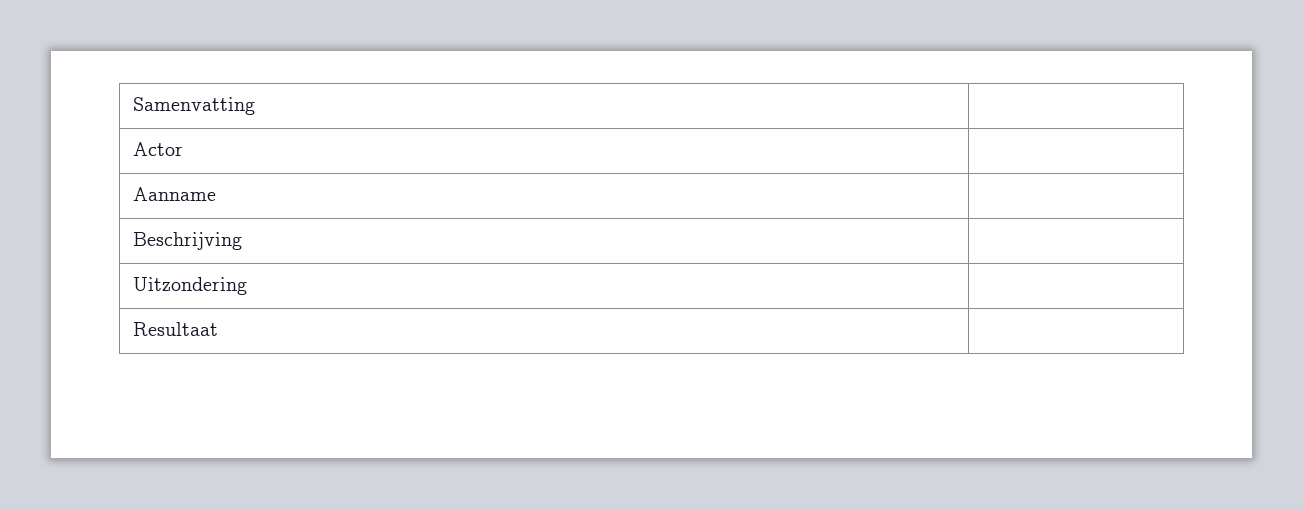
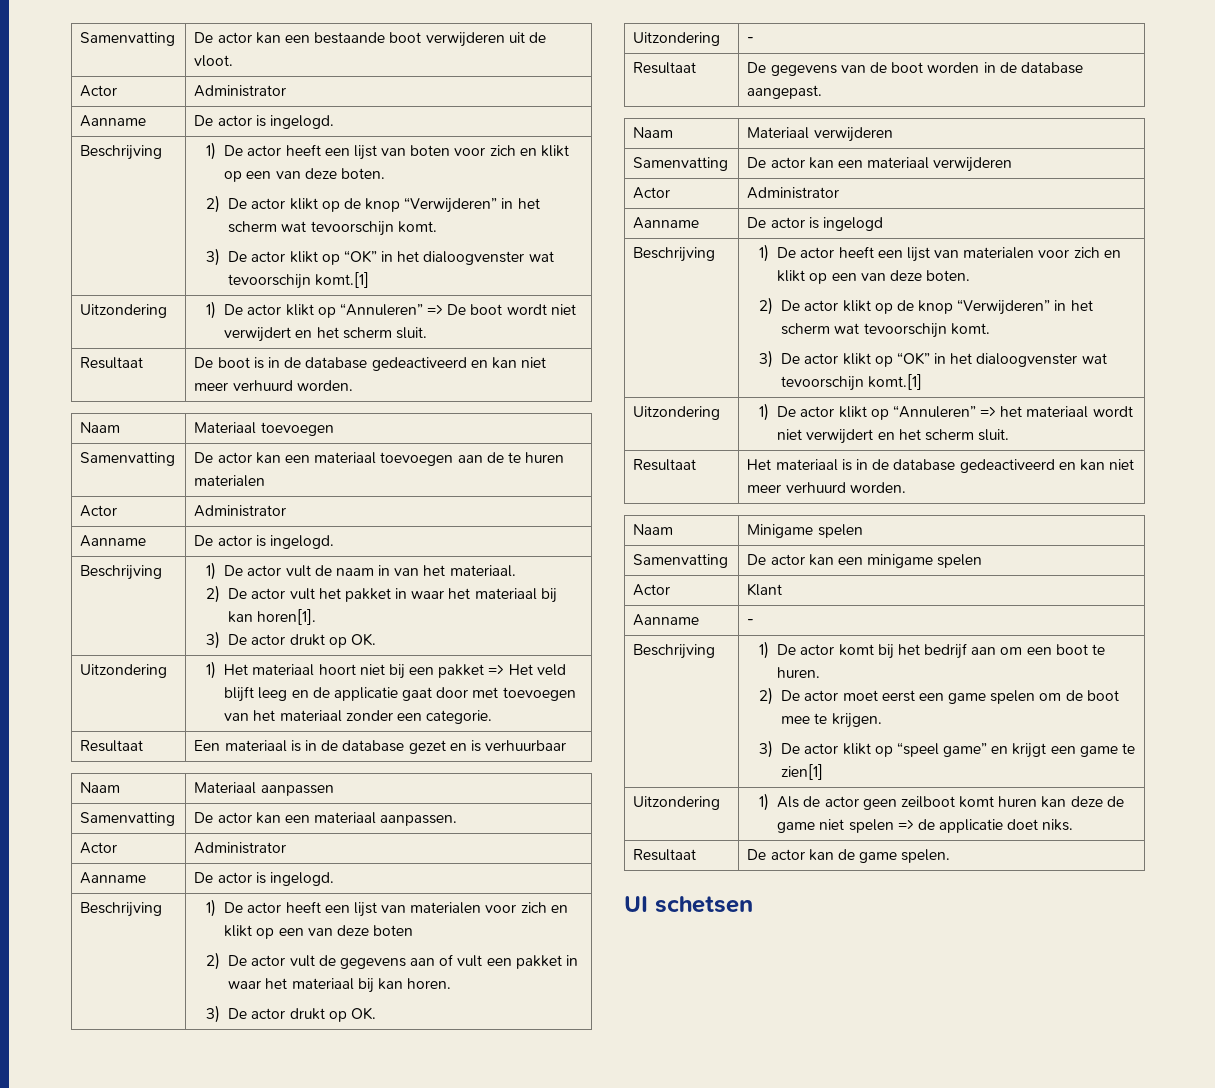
- Samenvatting |
- Actor |
- Aanname |
- Beschrijving |
- Uitzondering |
- Resultaat |
+ Samenvatting | De actor kan een bestaande boot verwijderen uit de vloot.
+ Actor | Administrator
+ Aanname | De actor is ingelogd.
+ Beschrijving | 1) De actor heeft een lijst van boten voor zich en klikt op een van deze boten.
+ 2) De actor klikt op de knop “Verwijderen” in het scherm wat tevoorschijn komt.
+ 3) De actor klikt op “OK” in het dialoogvenster wat tevoorschijn komt.[1]
+ Uitzondering | 1) De actor klikt op “Annuleren” => De boot wordt niet verwijdert en het scherm sluit.
+ Resultaat | De boot is in de database gedeactiveerd en kan niet meer verhuurd worden.
+ Naam | Materiaal toevoegen
+ Samenvatting | De actor kan een materiaal toevoegen aan de te huren materialen
+ Actor | Administrator
+ Aanname | De actor is ingelogd.
+ Beschrijving | 1) De actor vult de naam in van het materiaal.
+ 2) De actor vult het pakket in waar het materiaal bij kan horen[1].
+ 3) De actor drukt op OK.
+ Uitzondering | 1) Het materiaal hoort niet bij een pakket => Het veld blijft leeg en de applicatie gaat door met toevoegen van het materiaal zonder een categorie.
+ Resultaat | Een materiaal is in de database gezet en is verhuurbaar
+ Naam | Materiaal aanpassen
+ Samenvatting | De actor kan een materiaal aanpassen.
+ Actor | Administrator
+ Aanname | De actor is ingelogd.
+ Beschrijving | 1) De actor heeft een lijst van materialen voor zich en klikt op een van deze boten
+ 2) De actor vult de gegevens aan of vult een pakket in waar het materiaal bij kan horen.
+ 3) De actor drukt op OK.
+ Uitzondering | -
+ Resultaat | De gegevens van de boot worden in de database aangepast.
+ Naam | Materiaal verwijderen
+ Samenvatting | De actor kan een materiaal verwijderen
+ Actor | Administrator
+ Aanname | De actor is ingelogd
+ Beschrijving | 1) De actor heeft een lijst van materialen voor zich en klikt op een van deze boten.
+ 2) De actor klikt op de knop “Verwijderen” in het scherm wat tevoorschijn komt.
+ 3) De actor klikt op “OK” in het dialoogvenster wat tevoorschijn komt.[1]
+ Uitzondering | 1) De actor klikt op “Annuleren” => het materiaal wordt niet verwijdert en het scherm sluit.
+ Resultaat | Het materiaal is in de database gedeactiveerd en kan niet meer verhuurd worden.
+ Naam | Minigame spelen
+ Samenvatting | De actor kan een minigame spelen
+ Actor | Klant
+ Aanname | -
+ Beschrijving | 1) De actor komt bij het bedrijf aan om een boot te huren.
+ 2) De actor moet eerst een game spelen om de boot mee te krijgen.
+ 3) De actor klikt op “speel game” en krijgt een game te zien[1]
+ Uitzondering | 1) Als de actor geen zeilboot komt huren kan deze de game niet spelen => de applicatie doet niks.
+ Resultaat | De actor kan de game spelen.
+ UI schetsen

